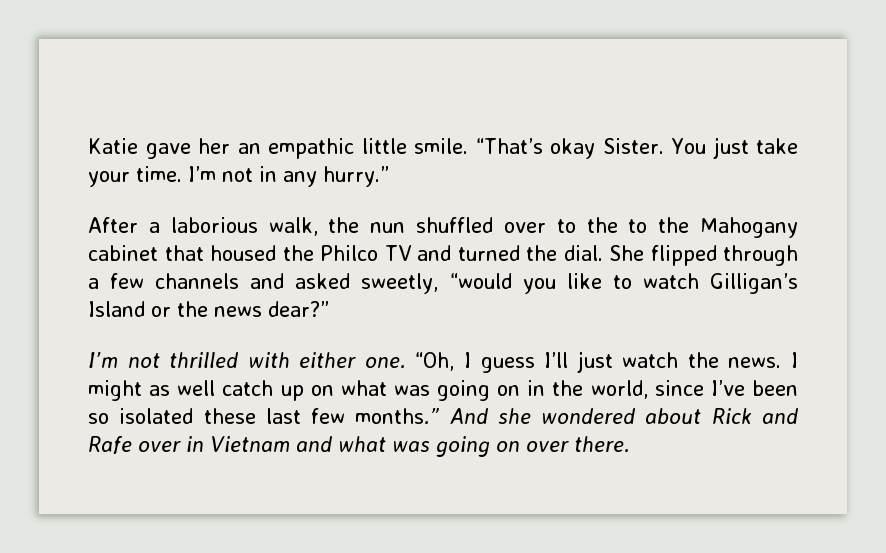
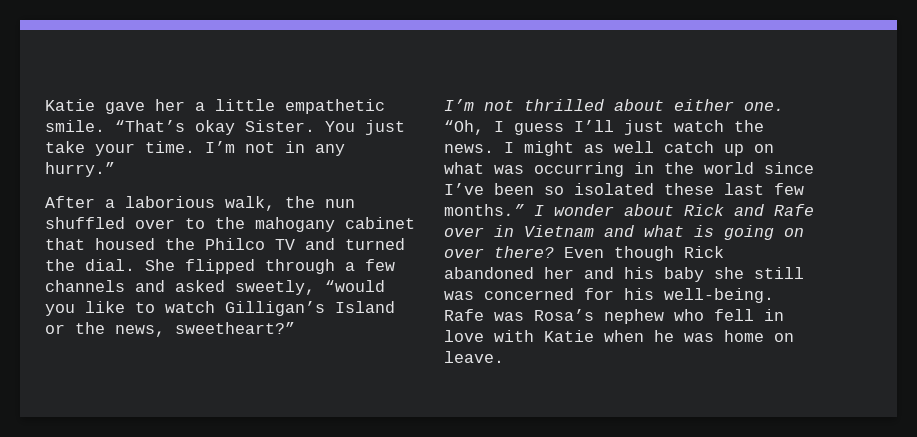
- Katie gave her an empathic little smile.
+ Katie gave her a little empathetic smile.
- After a laborious walk, the nun shuffled over to the to the Mahogany cabinet that housed the Philco TV and turned the dial.
+ After a laborious walk, the nun shuffled over to the mahogany cabinet that housed the Philco TV and turned the dial.
- She flipped through a few channels and asked sweetly, “would you like to watch Gilligan’s Island or the news dear?”
+ She flipped through a few channels and asked sweetly, “would you like to watch Gilligan’s Island or the news, sweetheart?”
- I’m not thrilled with either one.
+ I’m not thrilled about either one.
- I might as well catch up on what was going on in the world, since I’ve been so isolated these last few months.”
+ I might as well catch up on what was occurring in the world since I’ve been so isolated these last few months.”
- And she wondered about Rick and Rafe over in Vietnam and what was going on over there.
+ I wonder about Rick and Rafe over in Vietnam and what is going on over there? Even though Rick abandoned her and his baby she still was concerned for his well-being. Rafe was Rosa’s nephew who fell in love with Katie when he was home on leave.

